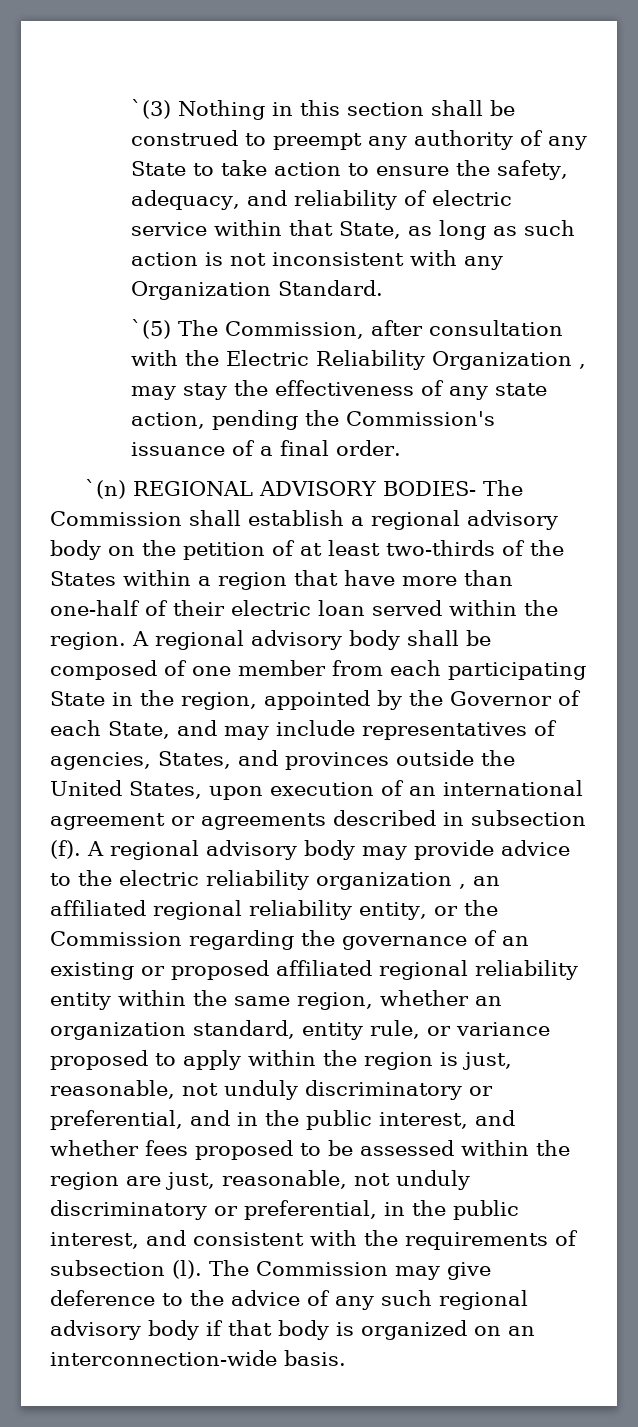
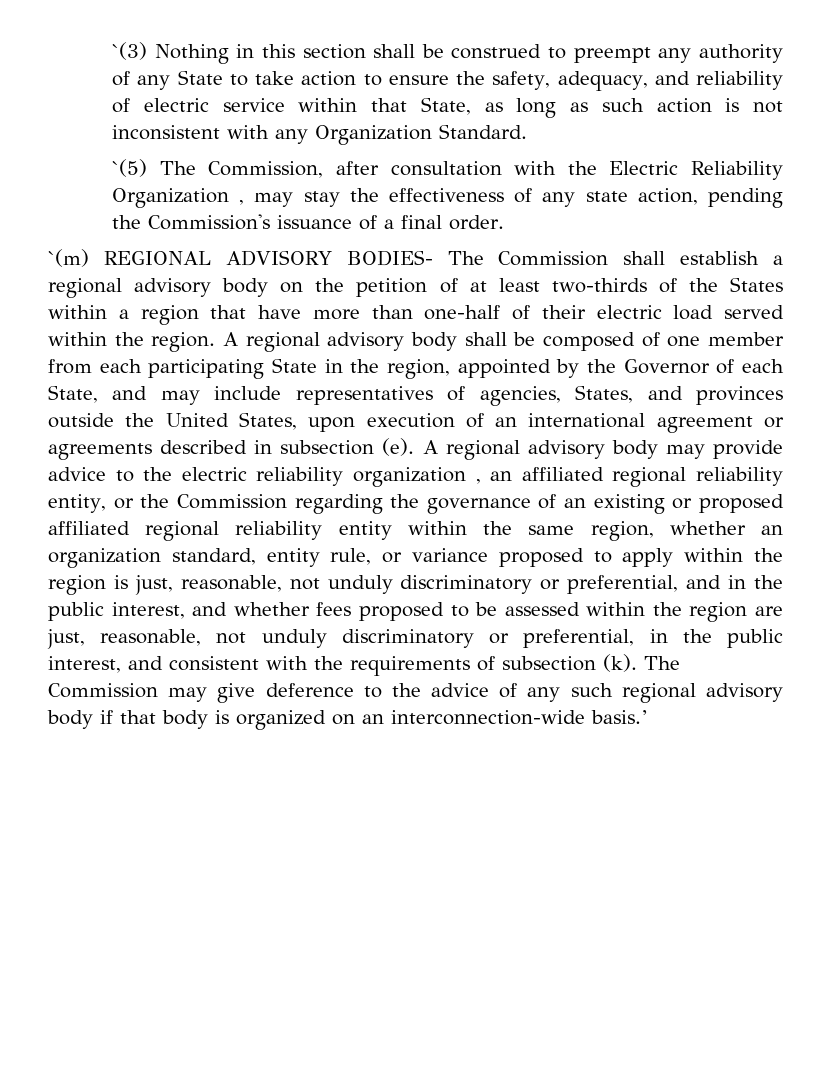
- `(n) REGIONAL ADVISORY BODIES- The Commission shall establish a regional advisory body on the petition of at least two-thirds of the States within a region that have more than one-half of their electric loan served within the region.
+ `(m) REGIONAL ADVISORY BODIES- The Commission shall establish a regional advisory body on the petition of at least two-thirds of the States within a region that have more than one-half of their electric load served within the region.
- A regional advisory body shall be composed of one member from each participating State in the region, appointed by the Governor of each State, and may include representatives of agencies, States, and provinces outside the United States, upon execution of an international agreement or agreements described in subsection (f).
+ A regional advisory body shall be composed of one member from each participating State in the region, appointed by the Governor of each State, and may include representatives of agencies, States, and provinces outside the United States, upon execution of an international agreement or agreements described in subsection (e).
- A regional advisory body may provide advice to the electric reliability organization , an affiliated regional reliability entity, or the Commission regarding the governance of an existing or proposed affiliated regional reliability entity within the same region, whether an organization standard, entity rule, or variance proposed to apply within the region is just, reasonable, not unduly discriminatory or preferential, and in the public interest, and whether fees proposed to be assessed within the region are just, reasonable, not unduly discriminatory or preferential, in the public interest, and consistent with the requirements of subsection (l).
+ A regional advisory body may provide advice to the electric reliability organization , an affiliated regional reliability entity, or the Commission regarding the governance of an existing or proposed affiliated regional reliability entity within the same region, whether an organization standard, entity rule, or variance proposed to apply within the region is just, reasonable, not unduly discriminatory or preferential, and in the public interest, and whether fees proposed to be assessed within the region are just, reasonable, not unduly discriminatory or preferential, in the public interest, and consistent with the requirements of subsection (k).
- The Commission may give deference to the advice of any such regional advisory body if that body is organized on an interconnection-wide basis.
+ The Commission may give deference to the advice of any such regional advisory body if that body is organized on an interconnection-wide basis.’

